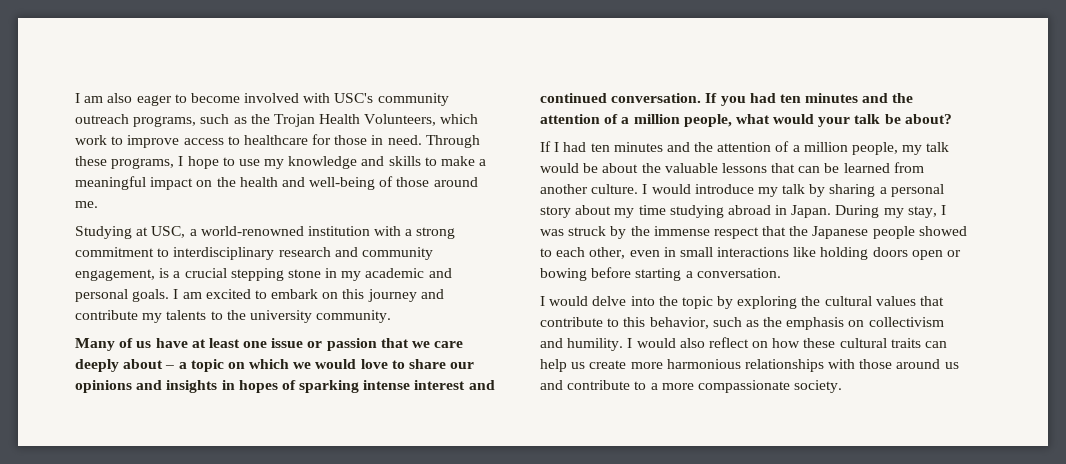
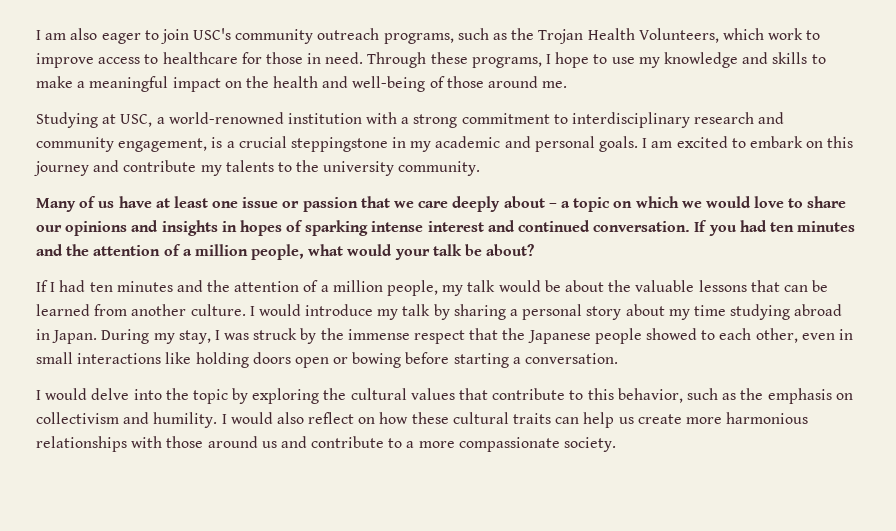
- I am also eager to become involved with USC's community outreach programs, such as the Trojan Health Volunteers, which work to improve access to healthcare for those in need.
+ I am also eager to join USC's community outreach programs, such as the Trojan Health Volunteers, which work to improve access to healthcare for those in need.
- Studying at USC, a world-renowned institution with a strong commitment to interdisciplinary research and community engagement, is a crucial stepping stone in my academic and personal goals.
+ Studying at USC, a world-renowned institution with a strong commitment to interdisciplinary research and community engagement, is a crucial steppingstone in my academic and personal goals.

